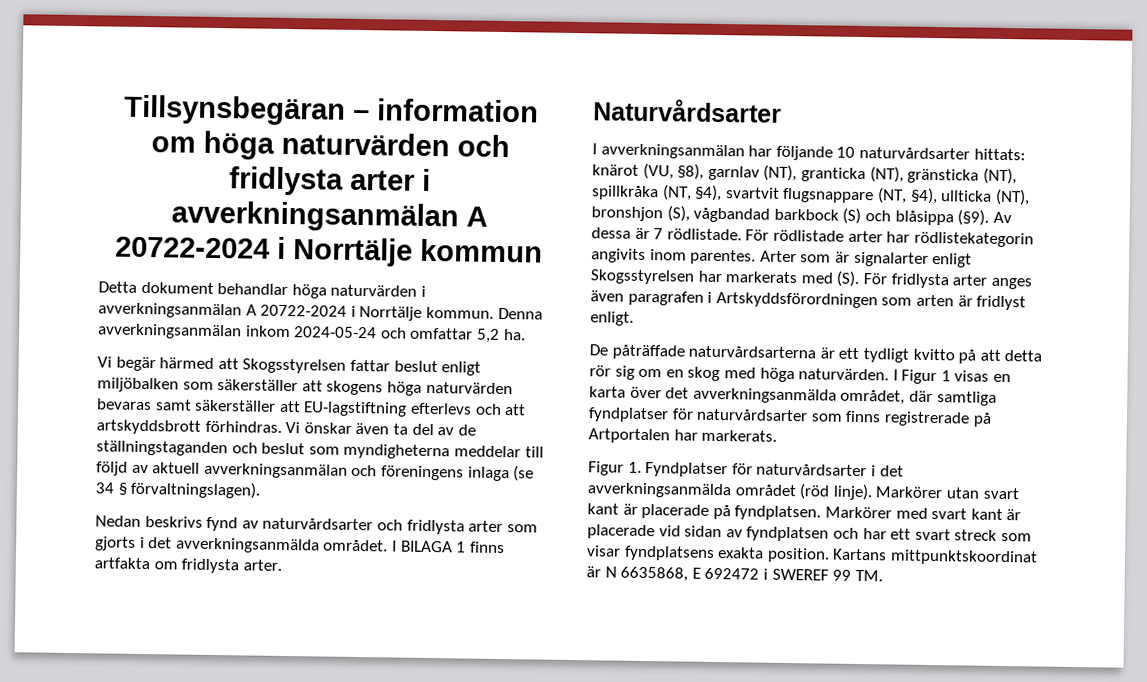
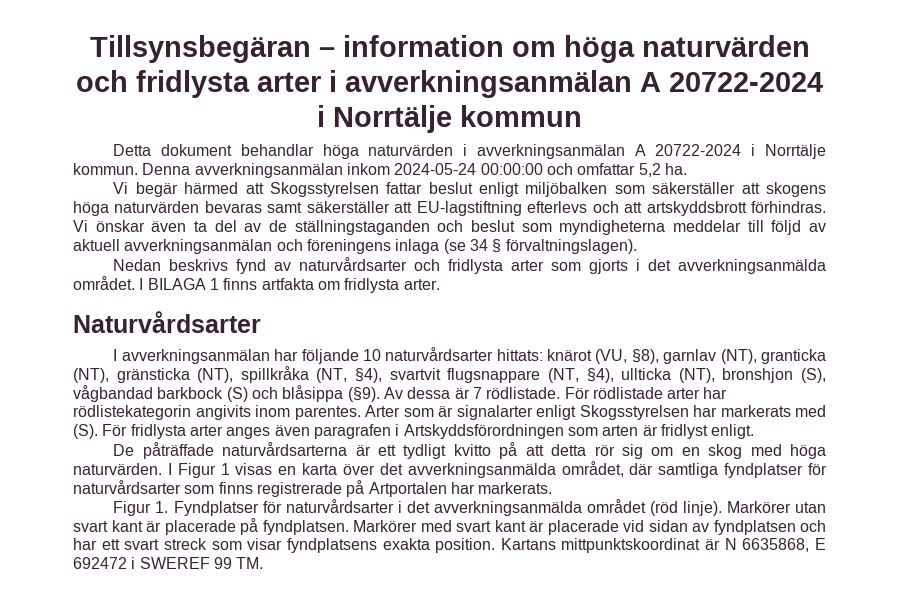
- Denna avverkningsanmälan inkom 2024-05-24 och omfattar 5,2 ha.
+ Denna avverkningsanmälan inkom 2024-05-24 00:00:00 och omfattar 5,2 ha.

